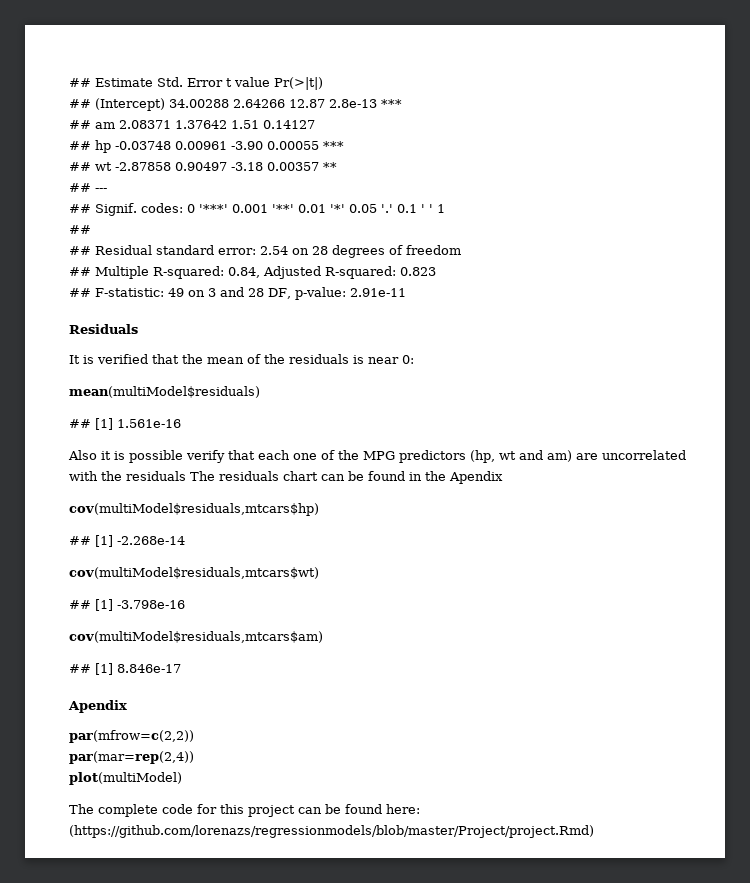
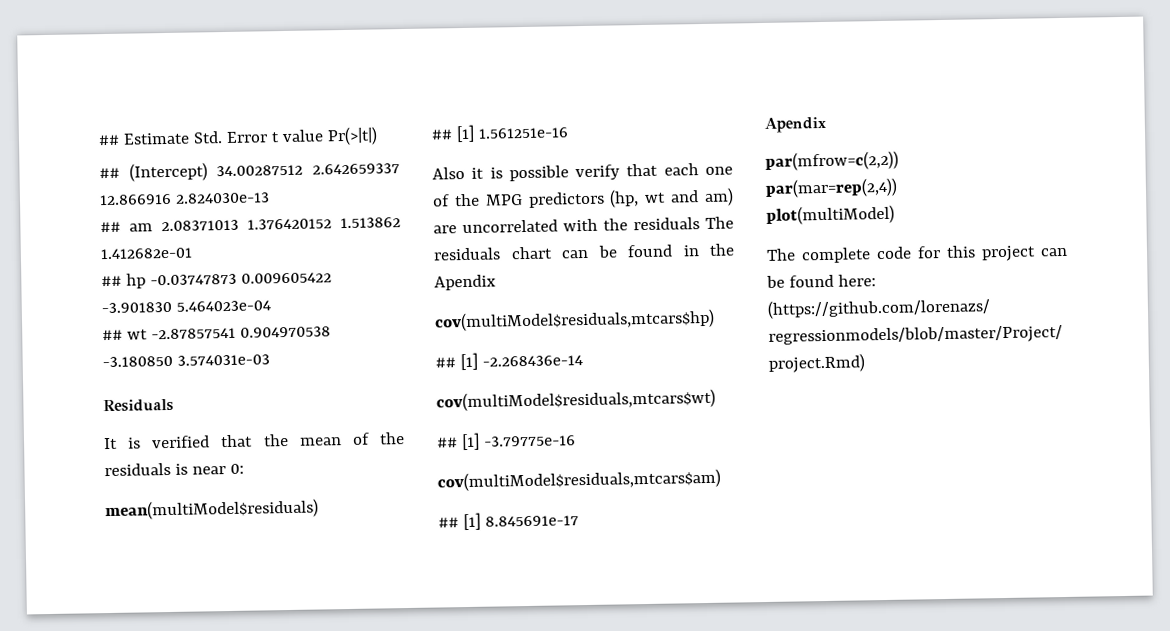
- ## (Intercept) 34.00288 2.64266 12.87 2.8e-13 ***
- ## am 2.08371 1.37642 1.51 0.14127
- ## hp -0.03748 0.00961 -3.90 0.00055 ***
- ## wt -2.87858 0.90497 -3.18 0.00357 **
- ## ---
- ## Signif. codes: 0 '***' 0.001 '**' 0.01 '*' 0.05 '.' 0.1 ' ' 1
- ##
- ## Residual standard error: 2.54 on 28 degrees of freedom
- ## Multiple R-squared: 0.84, Adjusted R-squared: 0.823
- ## F-statistic: 49 on 3 and 28 DF, p-value: 2.91e-11
+ ## (Intercept) 34.00287512 2.642659337 12.866916 2.824030e-13
+ ## am 2.08371013 1.376420152 1.513862 1.412682e-01
+ ## hp -0.03747873 0.009605422 -3.901830 5.464023e-04
+ ## wt -2.87857541 0.904970538 -3.180850 3.574031e-03
- ## [1] 1.561e-16
+ ## [1] 1.561251e-16
- ## [1] -2.268e-14
+ ## [1] -2.268436e-14
- ## [1] -3.798e-16
+ ## [1] -3.79775e-16
- ## [1] 8.846e-17
+ ## [1] 8.845691e-17

